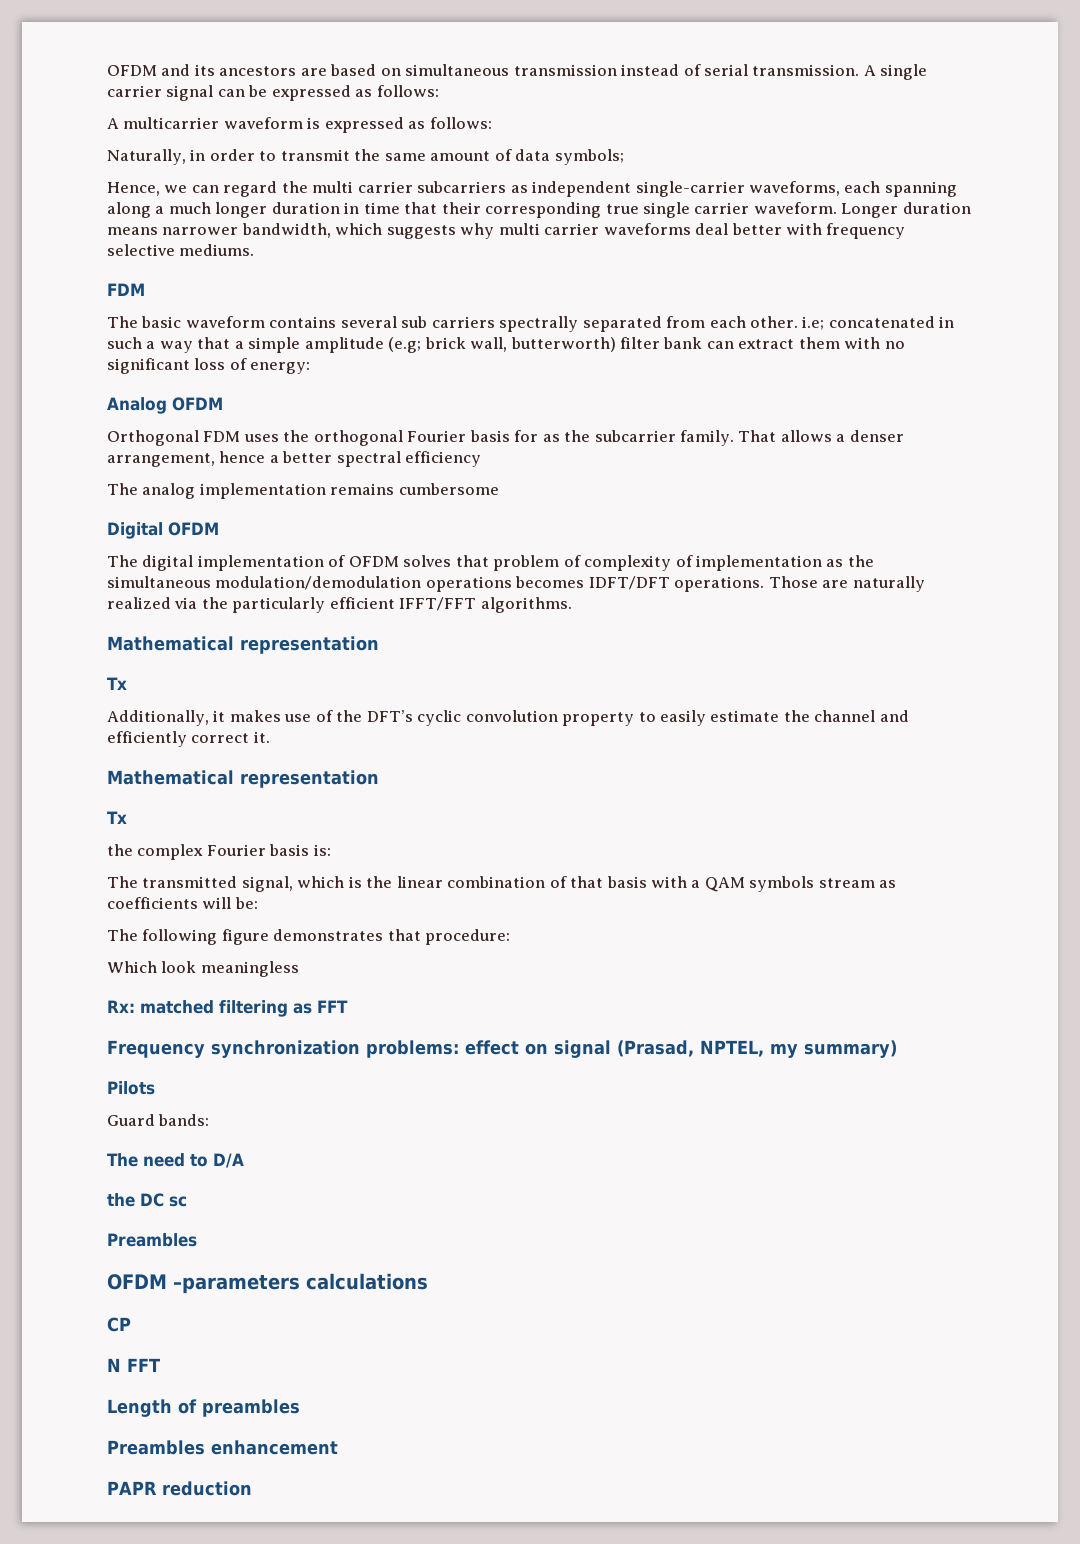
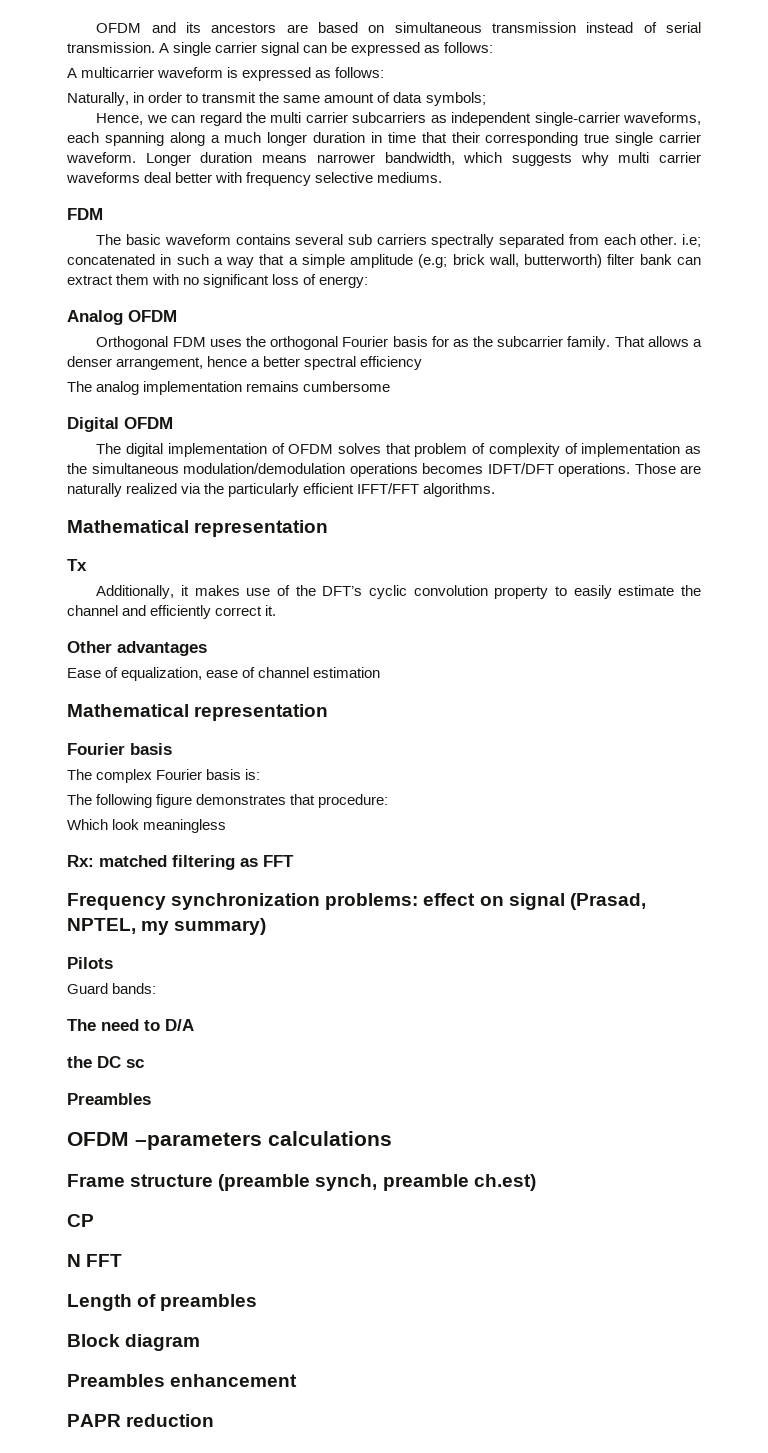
  Additionally, it makes use of the DFT’s cyclic convolution property to easily estimate the channel and efficiently correct it.
+ Other advantages
+ Ease of equalization, ease of channel estimation
  Mathematical representation
- Tx
- the complex Fourier basis is:
+ Fourier basis
+ The complex Fourier basis is:
- The transmitted signal, which is the linear combination of that basis with a QAM symbols stream as coefficients will be:
+ Frame structure (preamble synch, preamble ch.est)
+ Block diagram

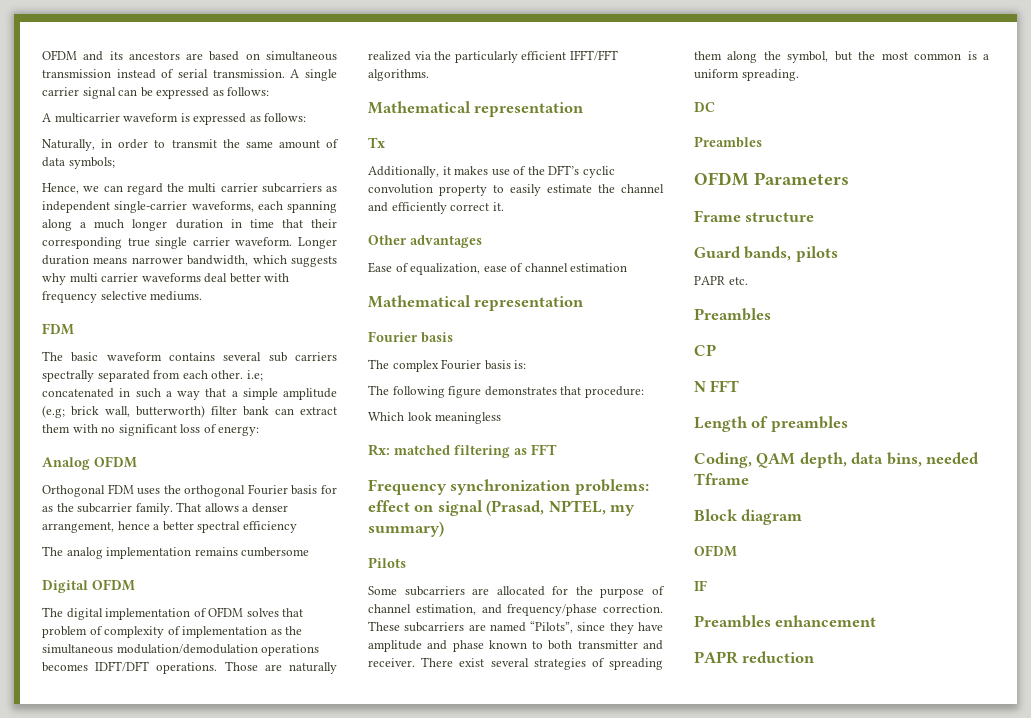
- Guard bands:
- The need to D/A
- the DC sc
+ Some subcarriers are allocated for the purpose of channel estimation, and frequency/phase correction. These subcarriers are named “Pilots”, since they have amplitude and phase known to both transmitter and receiver. There exist several strategies of spreading them along the symbol, but the most common is a uniform spreading.
+ DC
- OFDM –parameters calculations
+ OFDM Parameters
- Frame structure (preamble synch, preamble ch.est)
+ Frame structure
+ Guard bands, pilots
+ PAPR etc.
+ Preambles
+ Coding, QAM depth, data bins, needed Tframe
  Block diagram
+ OFDM
+ IF

